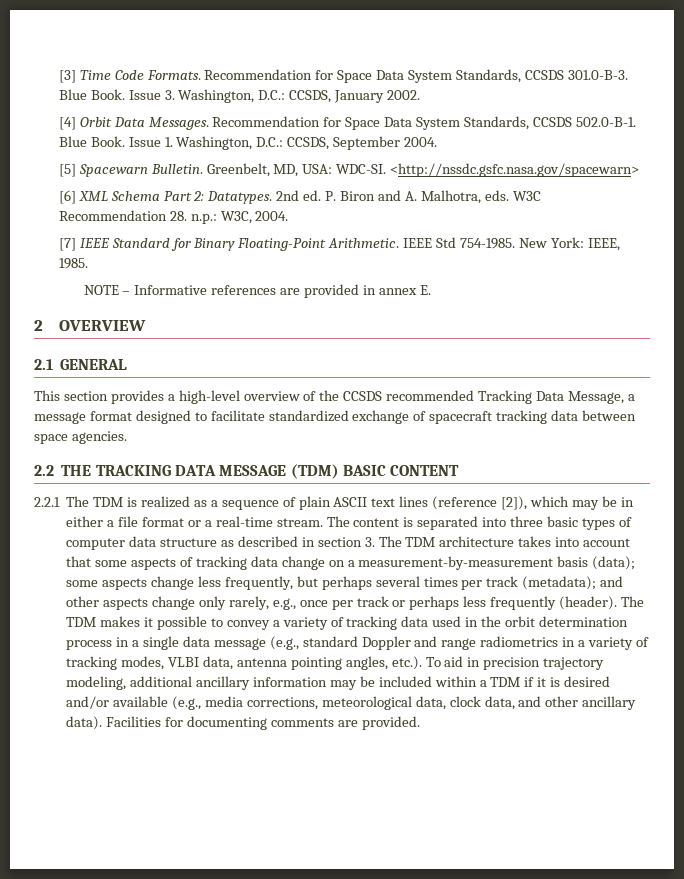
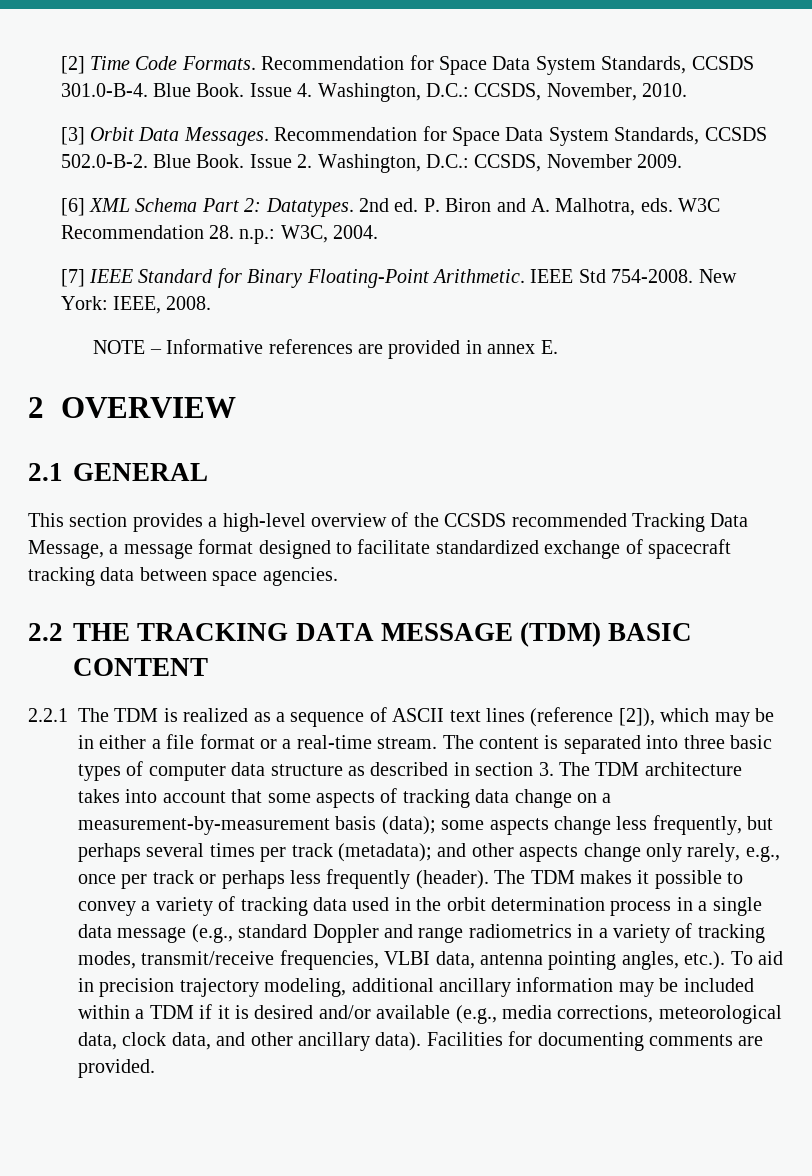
- [3] Time Code Formats.
+ [2] Time Code Formats.
- Recommendation for Space Data System Standards, CCSDS 301.0-B-3. Blue Book. Issue 3. Washington, D.C.: CCSDS, January 2002.
- [4] Orbit Data Messages.
+ Recommendation for Space Data System Standards, CCSDS 301.0-B-4. Blue Book. Issue 4. Washington, D.C.: CCSDS, November, 2010.
+ [3] Orbit Data Messages.
- Recommendation for Space Data System Standards, CCSDS 502.0-B-1. Blue Book. Issue 1. Washington, D.C.: CCSDS, September 2004.
- [5] Spacewarn Bulletin. Greenbelt, MD, USA: WDC-SI. <http://nssdc.gsfc.nasa.gov/spacewarn>
+ Recommendation for Space Data System Standards, CCSDS 502.0-B-2. Blue Book. Issue 2. Washington, D.C.: CCSDS, November 2009.
- IEEE Std 754-1985.
+ IEEE Std 754-2008.
- New York: IEEE, 1985.
+ New York: IEEE, 2008.
- 2.2.1 The TDM is realized as a sequence of plain ASCII text lines (reference [2]), which may be in either a file format or a real-time stream.
+ 2.2.1 The TDM is realized as a sequence of ASCII text lines (reference [2]), which may be in either a file format or a real-time stream.
- The TDM makes it possible to convey a variety of tracking data used in the orbit determination process in a single data message (e.g., standard Doppler and range radiometrics in a variety of tracking modes, VLBI data, antenna pointing angles, etc.). To aid in precision trajectory modeling, additional ancillary information may be included within a TDM if it is desired and/or available (e.g., media corrections, meteorological data, clock data, and other ancillary data).
+ The TDM makes it possible to convey a variety of tracking data used in the orbit determination process in a single data message (e.g., standard Doppler and range radiometrics in a variety of tracking modes, transmit/receive frequencies, VLBI data, antenna pointing angles, etc.). To aid in precision trajectory modeling, additional ancillary information may be included within a TDM if it is desired and/or available (e.g., media corrections, meteorological data, clock data, and other ancillary data).

